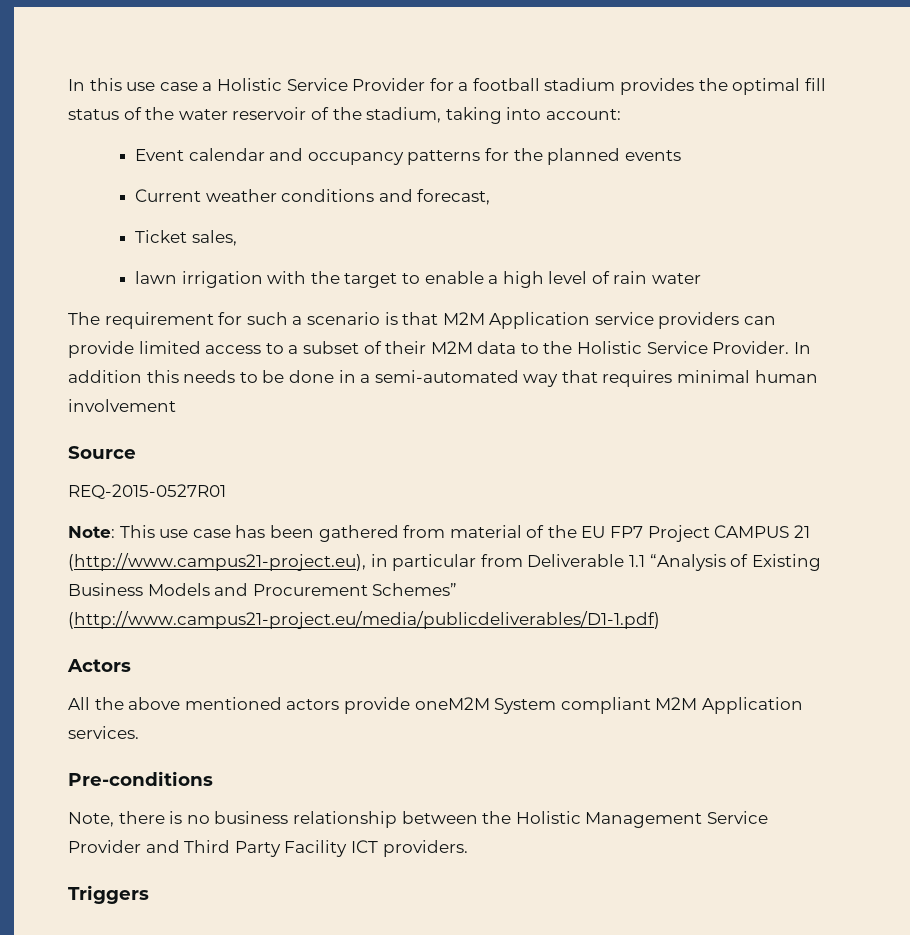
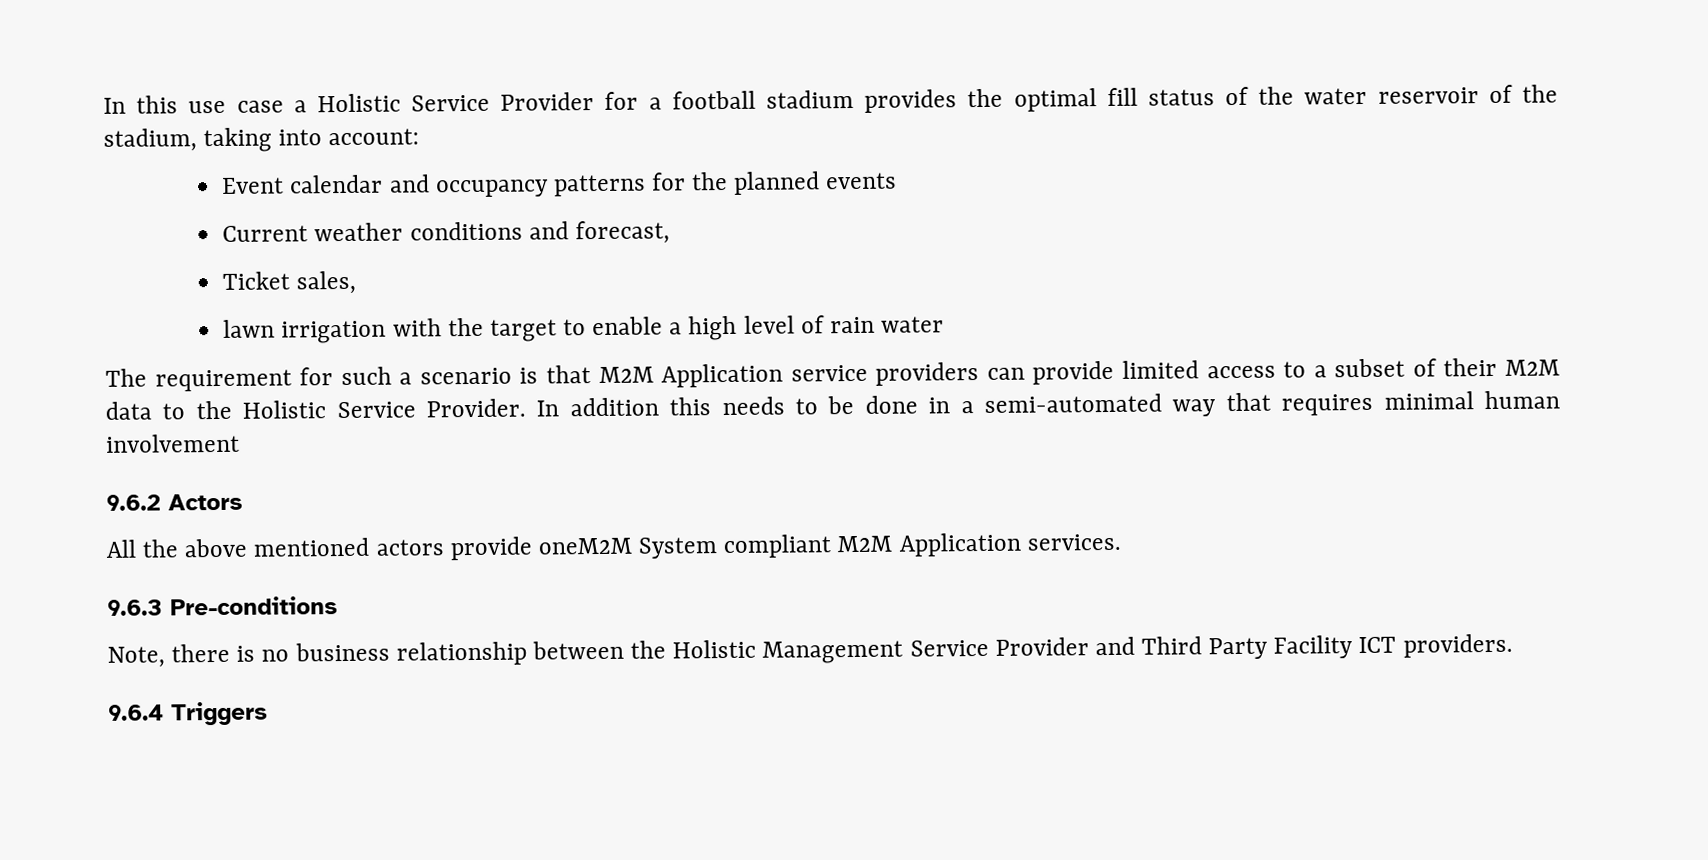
- Source
- REQ-2015-0527R01
- Note: This use case has been gathered from material of the EU FP7 Project CAMPUS 21 (http://www.campus21-project.eu), in particular from Deliverable 1.1 “Analysis of Existing Business Models and Procurement Schemes” (http://www.campus21-project.eu/media/publicdeliverables/D1-1.pdf)
- Actors
+ 9.6.2 Actors
- Pre-conditions
+ 9.6.3 Pre-conditions
- Triggers
+ 9.6.4 Triggers

